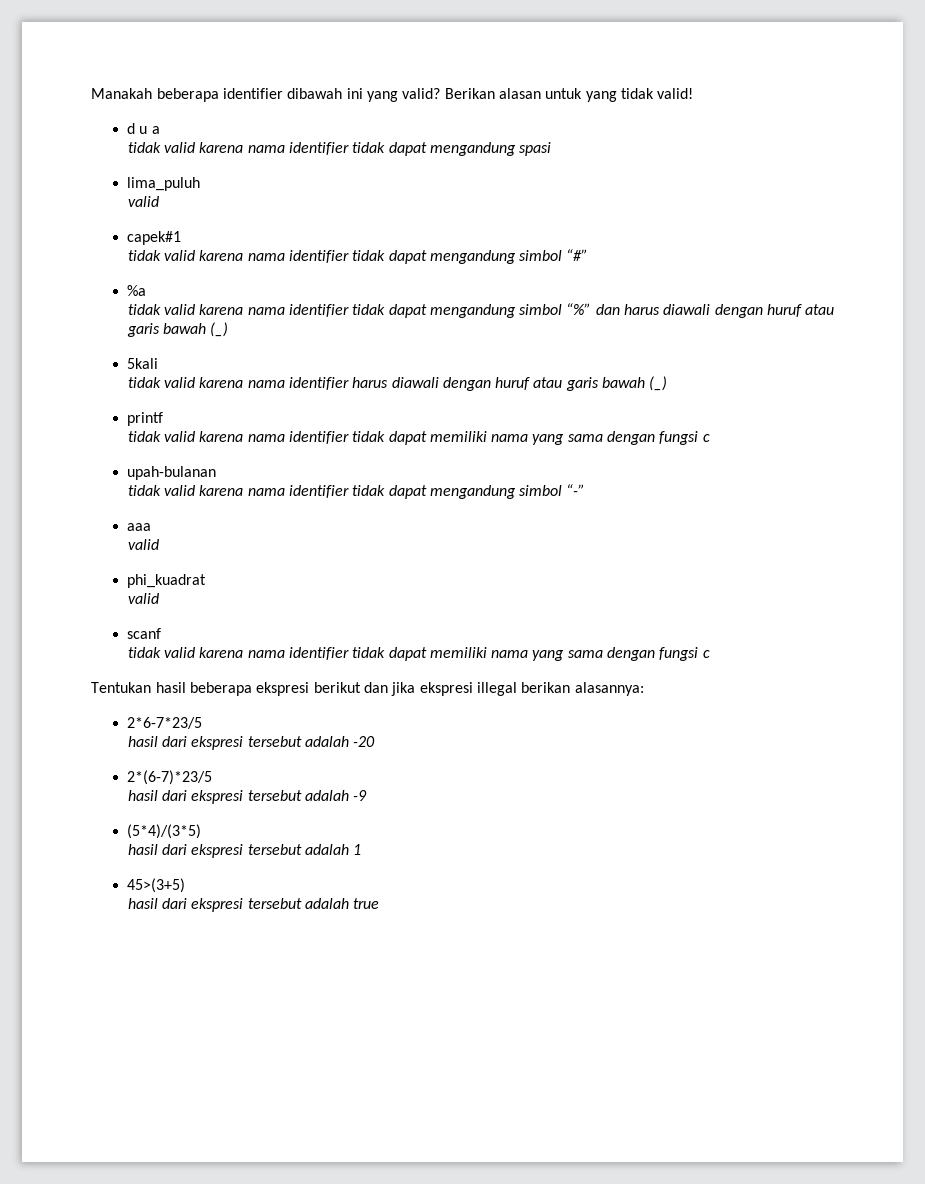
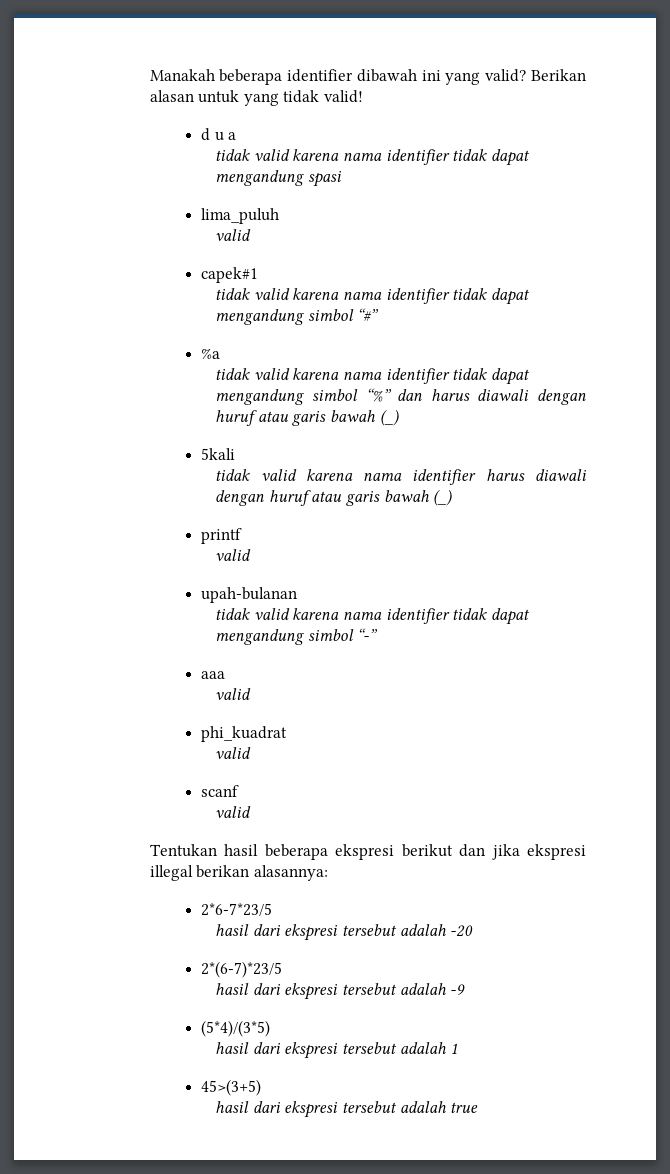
  printf
- tidak valid karena nama identifier tidak dapat memiliki nama yang sama dengan fungsi c
+ valid
  scanf
- tidak valid karena nama identifier tidak dapat memiliki nama yang sama dengan fungsi c
+ valid

